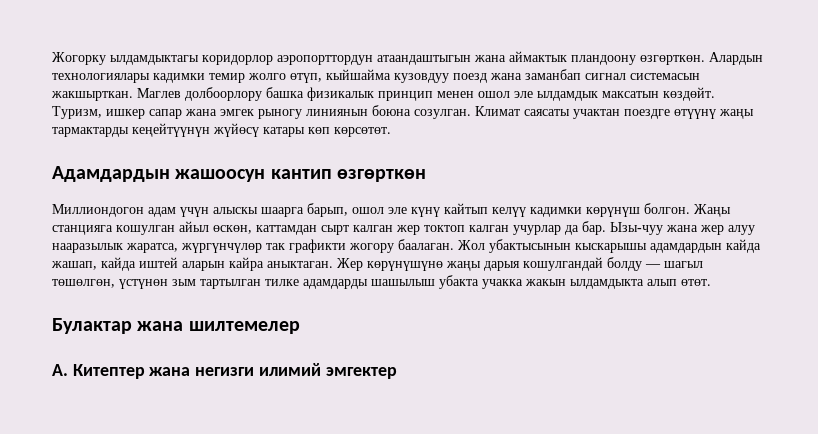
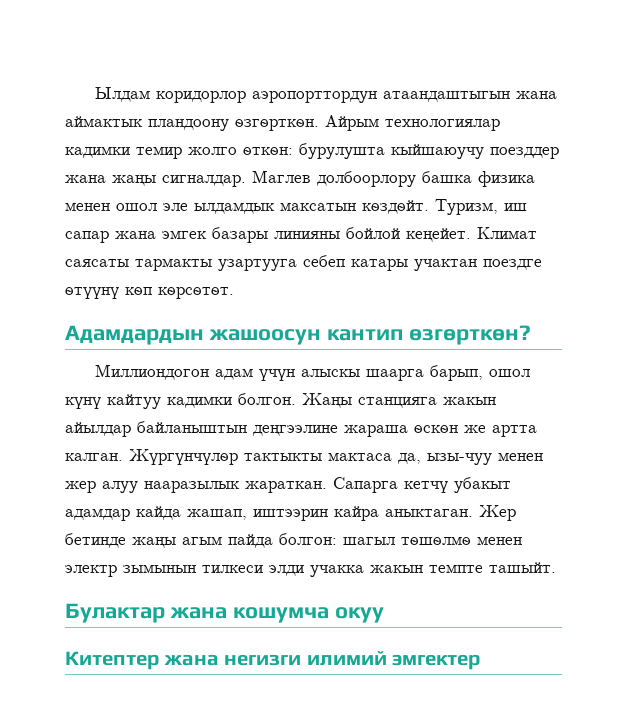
- Жогорку ылдамдыктагы коридорлор аэропорттордун атаандаштыгын жана аймактык пландоону өзгөрткөн.
+ Ылдам коридорлор аэропорттордун атаандаштыгын жана аймактык пландоону өзгөрткөн.
- Алардын технологиялары кадимки темир жолго өтүп, кыйшайма кузовдуу поезд жана заманбап сигнал системасын жакшырткан.
+ Айрым технологиялар кадимки темир жолго өткөн: бурулушта кыйшаюучу поезддер жана жаңы сигналдар.
- Маглев долбоорлору башка физикалык принцип менен ошол эле ылдамдык максатын көздөйт.
+ Маглев долбоорлору башка физика менен ошол эле ылдамдык максатын көздөйт.
- Туризм, ишкер сапар жана эмгек рыногу линиянын боюна созулган. Климат саясаты учактан поездге өтүүнү жаңы тармактарды кеңейтүүнүн жүйөсү катары көп көрсөтөт.
+ Туризм, иш сапар жана эмгек базары линияны бойлой кеңейет. Климат саясаты тармакты узартууга себеп катары учактан поездге өтүүнү көп көрсөтөт.
- Адамдардын жашоосун кантип өзгөрткөн
+ Адамдардын жашоосун кантип өзгөрткөн?
- Миллиондогон адам үчүн алыскы шаарга барып, ошол эле күнү кайтып келүү кадимки көрүнүш болгон. Жаңы станцияга кошулган айыл өскөн, каттамдан сырт калган жер токтоп калган учурлар да бар. Ызы-чуу жана жер алуу нааразылык жаратса, жүргүнчүлөр так графикти жогору баалаган. Жол убактысынын кыскарышы адамдардын кайда жашап, кайда иштей аларын кайра аныктаган. Жер көрүнүшүнө жаңы дарыя кошулгандай болду — шагыл төшөлгөн, үстүнөн зым тартылган тилке адамдарды шашылыш убакта учакка жакын ылдамдыкта алып өтөт.
+ Миллиондогон адам үчүн алыскы шаарга барып, ошол күнү кайтуу кадимки болгон. Жаңы станцияга жакын айылдар байланыштын деңгээлине жараша өскөн же артта калган. Жүргүнчүлөр тактыкты мактаса да, ызы-чуу менен жер алуу нааразылык жараткан. Сапарга кетчү убакыт адамдар кайда жашап, иштээрин кайра аныктаган. Жер бетинде жаңы агым пайда болгон: шагыл төшөлмө менен электр зымынын тилкеси элди учакка жакын темпте ташыйт.
- Булактар жана шилтемелер
- A. Китептер жана негизги илимий эмгектер
+ Булактар жана кошумча окуу
+ Китептер жана негизги илимий эмгектер

